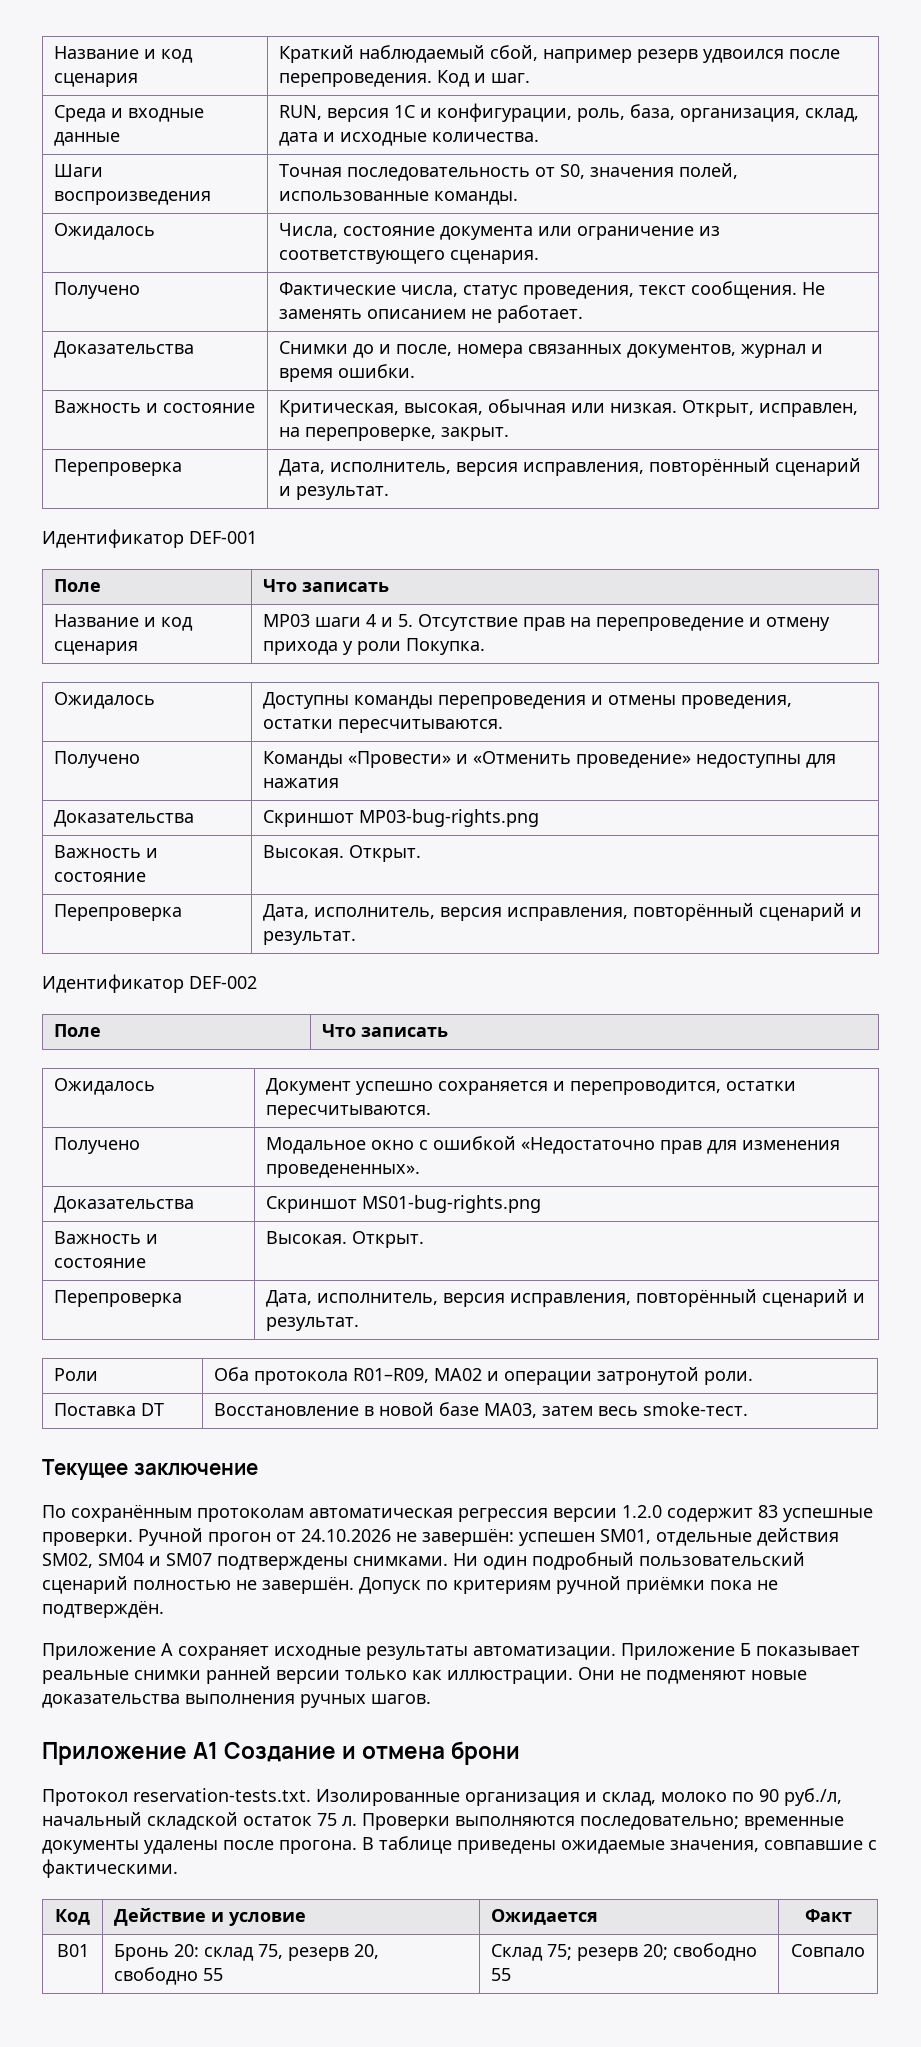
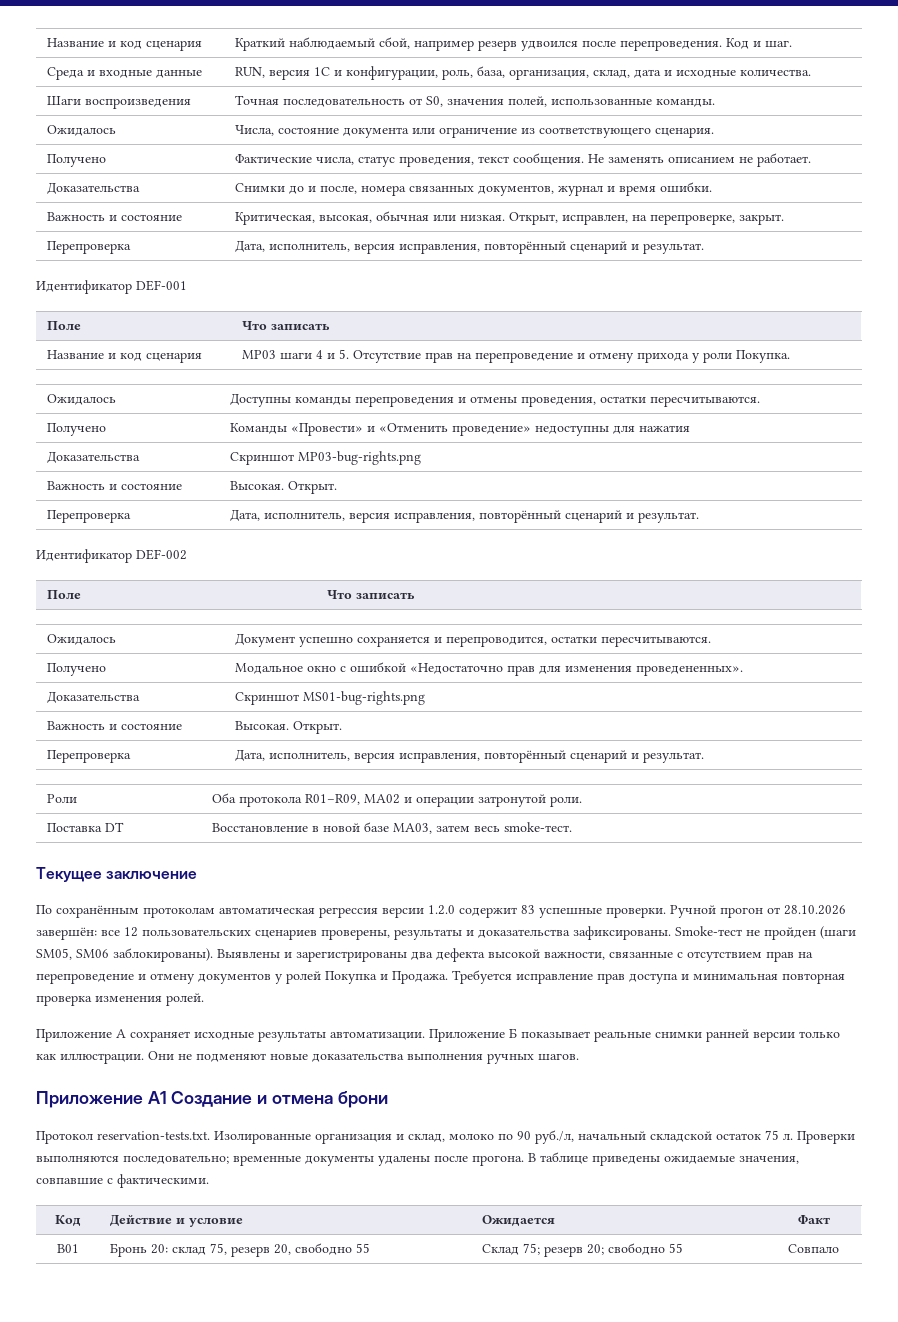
- Ручной прогон от 24.10.2026 не завершён: успешен SM01, отдельные действия SM02, SM04 и SM07 подтверждены снимками. Ни один подробный пользовательский сценарий полностью не завершён. Допуск по критериям ручной приёмки пока не подтверждён.
+ Ручной прогон от 28.10.2026 завершён: все 12 пользовательских сценариев проверены, результаты и доказательства зафиксированы. Smoke-тест не пройден (шаги SM05, SM06 заблокированы). Выявлены и зарегистрированы два дефекта высокой важности, связанные с отсутствием прав на перепроведение и отмену документов у ролей Покупка и Продажа. Требуется исправление прав доступа и минимальная повторная проверка изменения ролей.

